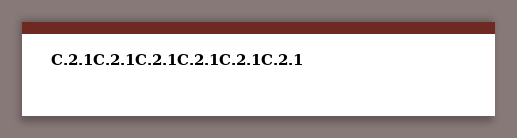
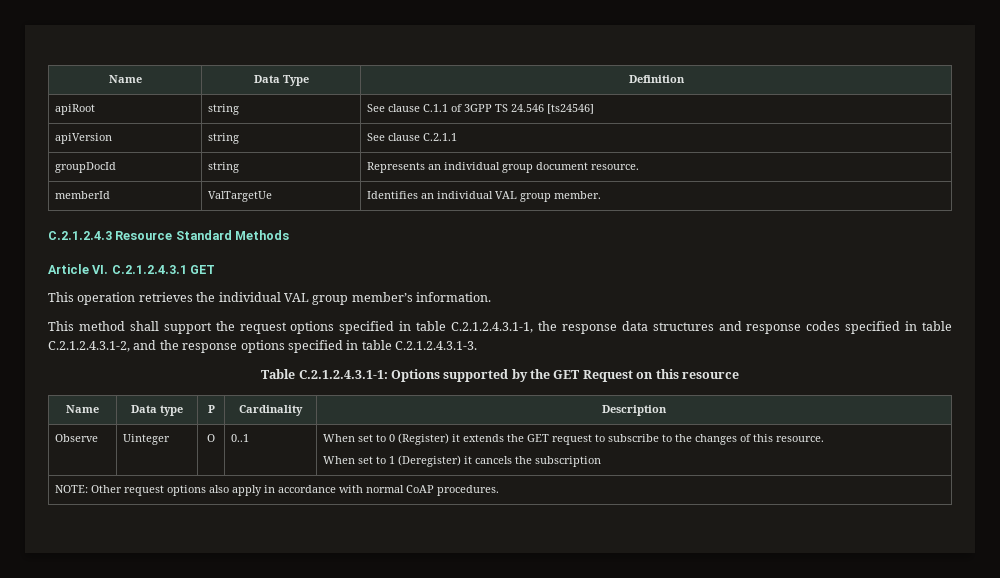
- C.2.1C.2.1C.2.1C.2.1C.2.1C.2.1
+ Name | Data Type | Definition
+ apiRoot | string | See clause C.1.1 of 3GPP TS 24.546 [ts24546]
+ apiVersion | string | See clause C.2.1.1
+ groupDocId | string | Represents an individual group document resource.
+ memberId | ValTargetUe | Identifies an individual VAL group member.
+ C.2.1.2.4.3 Resource Standard Methods
+ Article VI. C.2.1.2.4.3.1 GET
+ This operation retrieves the individual VAL group member’s information.
+ This method shall support the request options specified in table C.2.1.2.4.3.1-1, the response data structures and response codes specified in table C.2.1.2.4.3.1-2, and the response options specified in table C.2.1.2.4.3.1-3.
+ Table C.2.1.2.4.3.1-1: Options supported by the GET Request on this resource
+ Name | Data type | P | Cardinality | Description
+ Observe | Uinteger | O | 0..1 | When set to 0 (Register) it extends the GET request to subscribe to the changes of this resource.
+ When set to 1 (Deregister) it cancels the subscription
+ NOTE: Other request options also apply in accordance with normal CoAP procedures.

